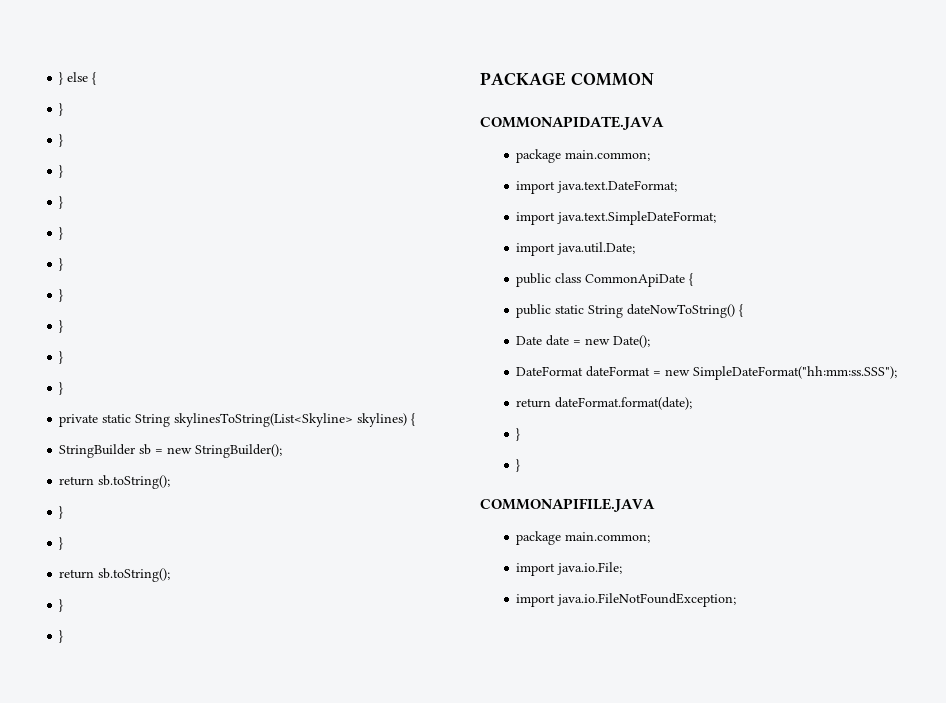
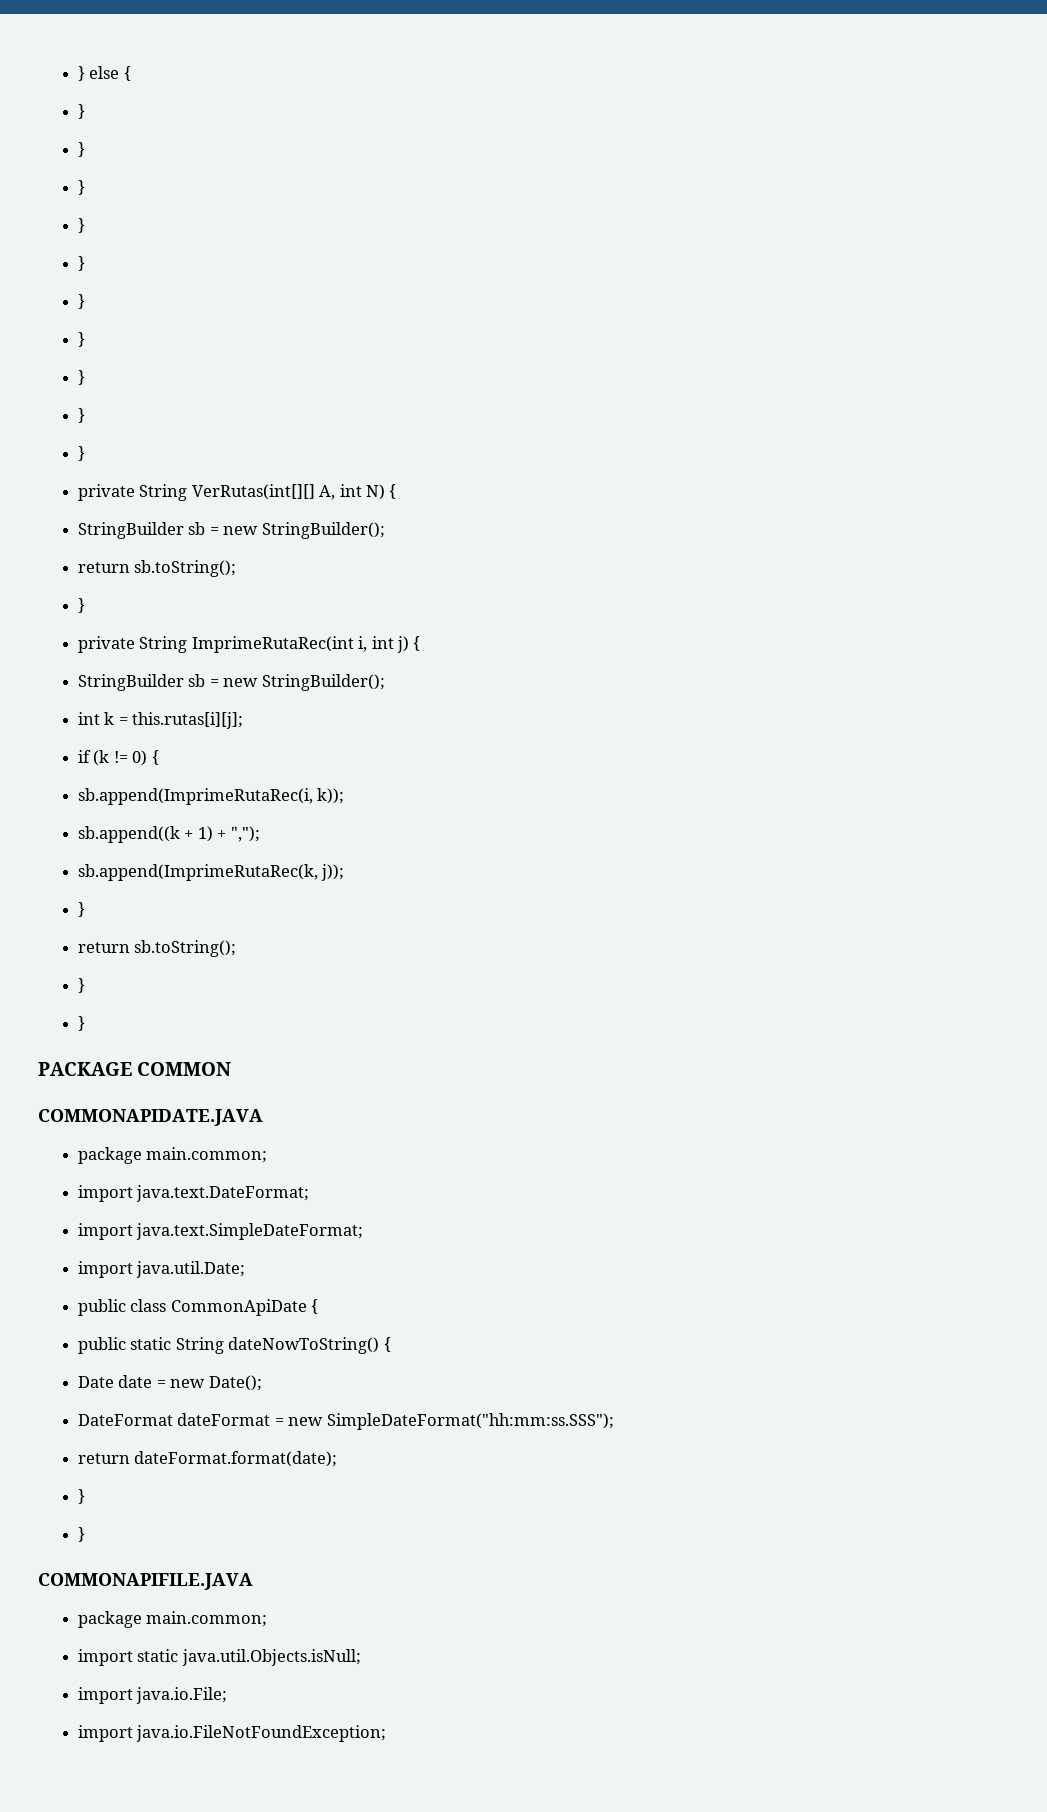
- private static String skylinesToString(List<Skyline> skylines) {
+ private String VerRutas(int[][] A, int N) {
+ private String ImprimeRutaRec(int i, int j) {
+ StringBuilder sb = new StringBuilder();
+ int k = this.rutas[i][j];
+ if (k != 0) {
+ sb.append(ImprimeRutaRec(i, k));
+ sb.append((k + 1) + ",");
+ sb.append(ImprimeRutaRec(k, j));
+ import static java.util.Objects.isNull;

